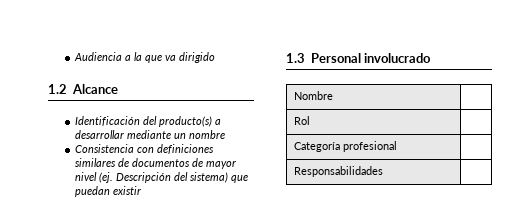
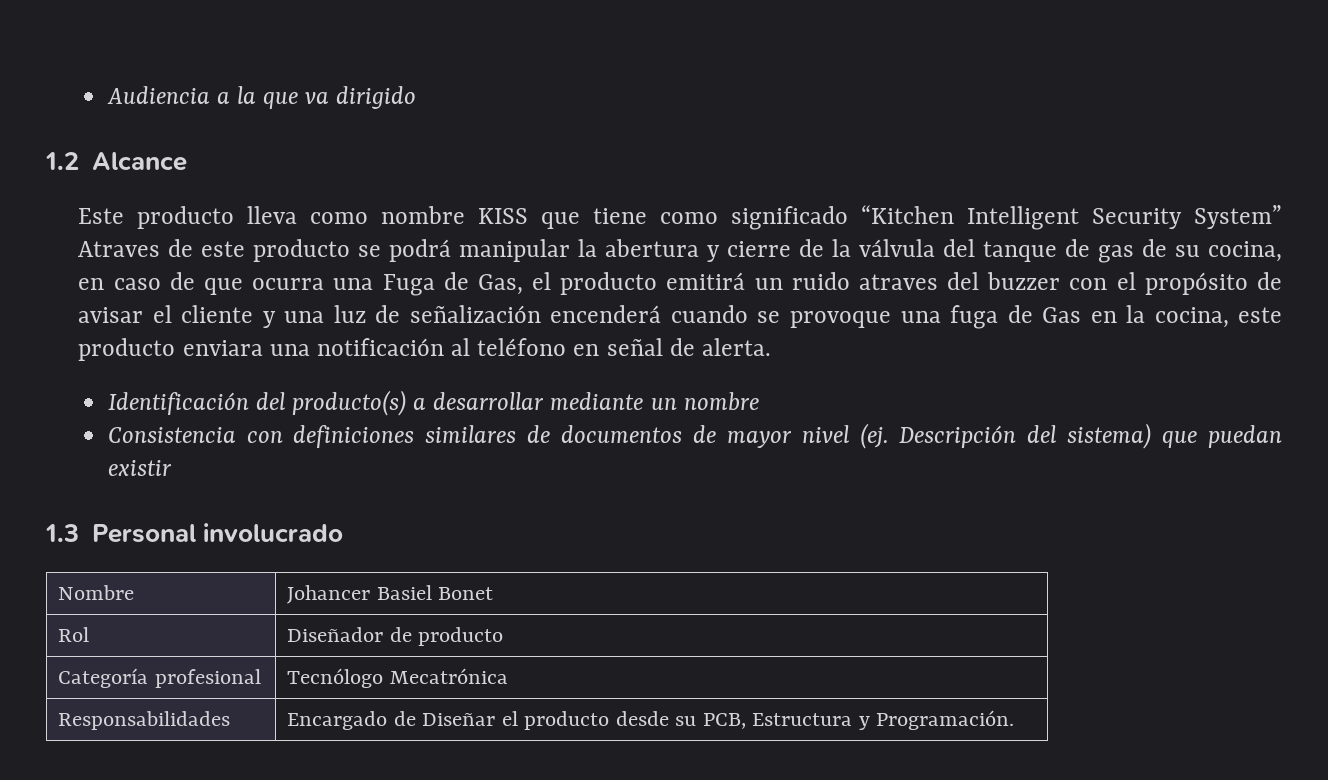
+ Este producto lleva como nombre KISS que tiene como significado “Kitchen Intelligent Security System” Atraves de este producto se podrá manipular la abertura y cierre de la válvula del tanque de gas de su cocina, en caso de que ocurra una Fuga de Gas, el producto emitirá un ruido atraves del buzzer con el propósito de avisar el cliente y una luz de señalización encenderá cuando se provoque una fuga de Gas en la cocina, este producto enviara una notificación al teléfono en señal de alerta.
- Nombre |
- Rol |
+ Nombre | Johancer Basiel Bonet
+ Rol | Diseñador de producto
- Categoría profesional |
+ Categoría profesional | Tecnólogo Mecatrónica
- Responsabilidades |
+ Responsabilidades | Encargado de Diseñar el producto desde su PCB, Estructura y Programación.

